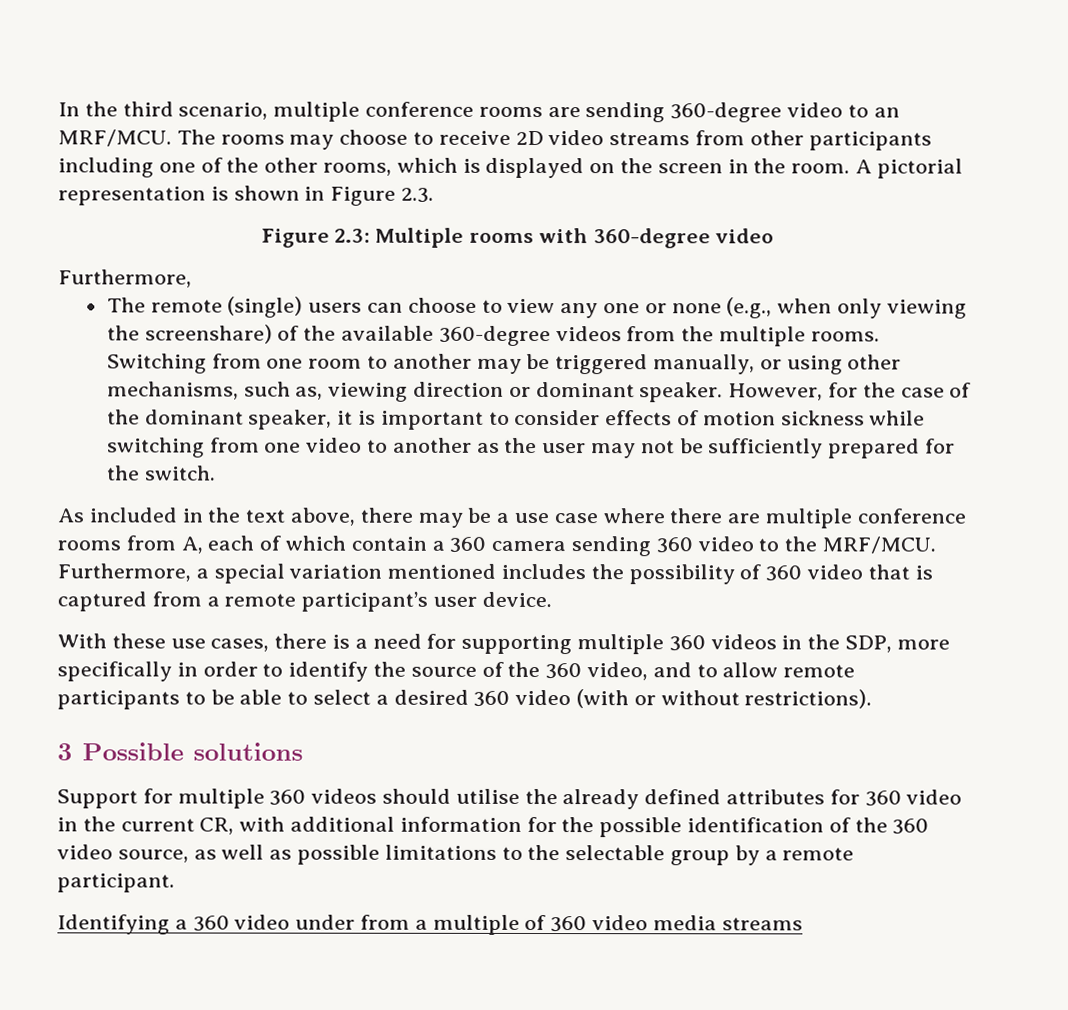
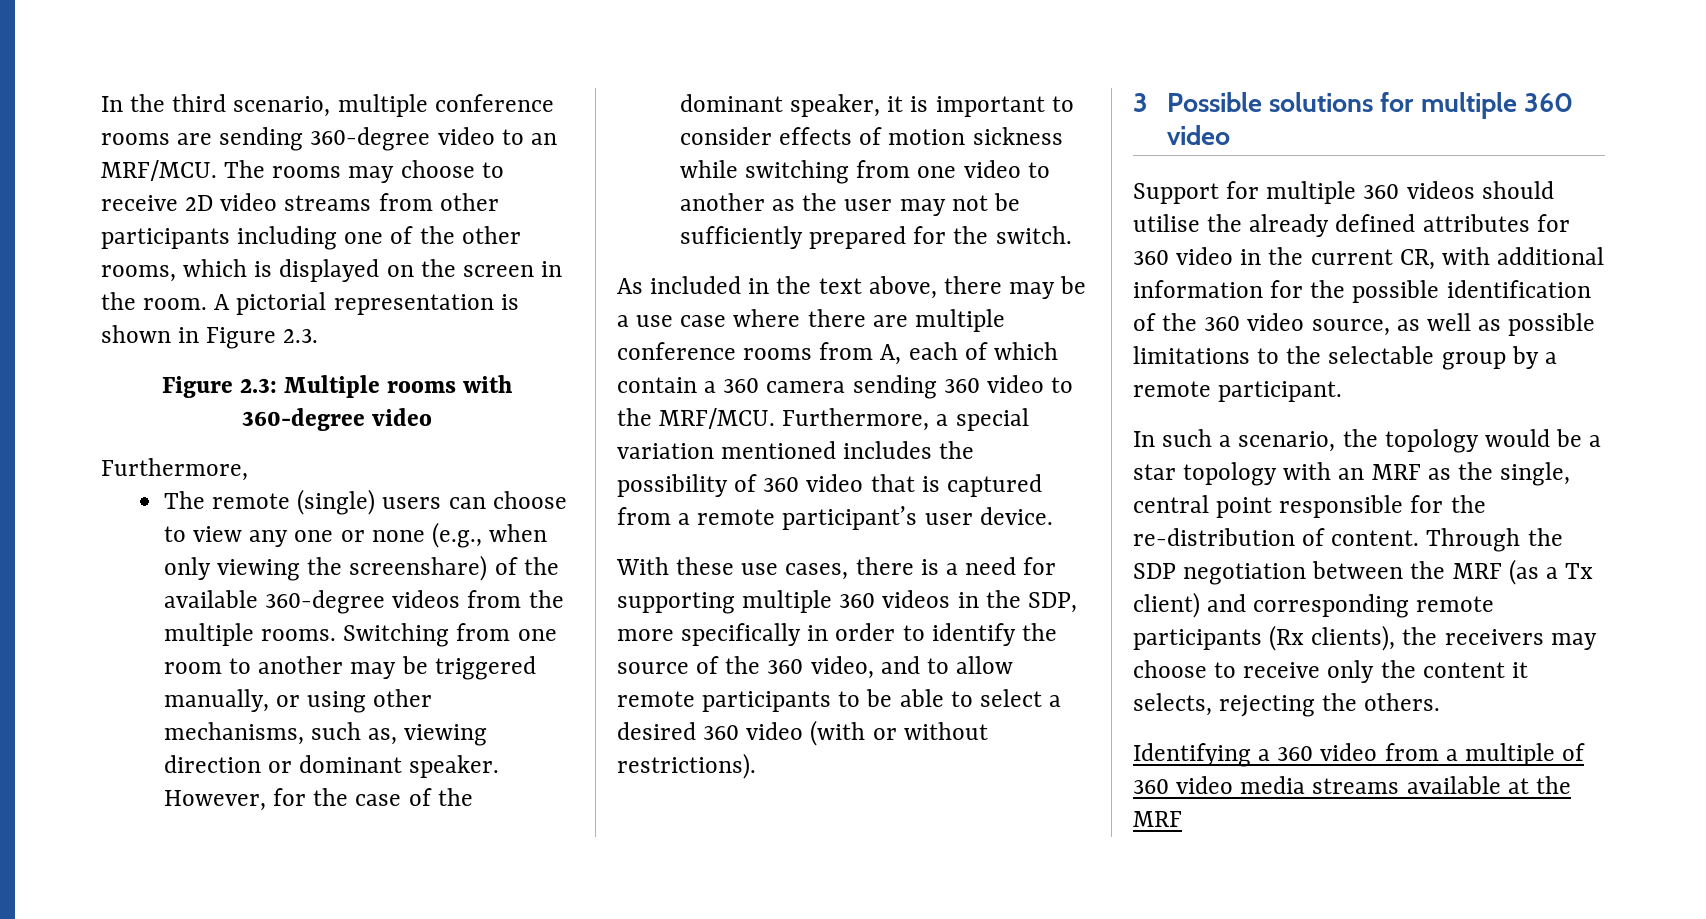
- 3 Possible solutions
+ 3 Possible solutions for multiple 360 video
+ In such a scenario, the topology would be a star topology with an MRF as the single, central point responsible for the re-distribution of content. Through the SDP negotiation between the MRF (as a Tx client) and corresponding remote participants (Rx clients), the receivers may choose to receive only the content it selects, rejecting the others.
- Identifying a 360 video under from a multiple of 360 video media streams
+ Identifying a 360 video from a multiple of 360 video media streams available at the MRF

